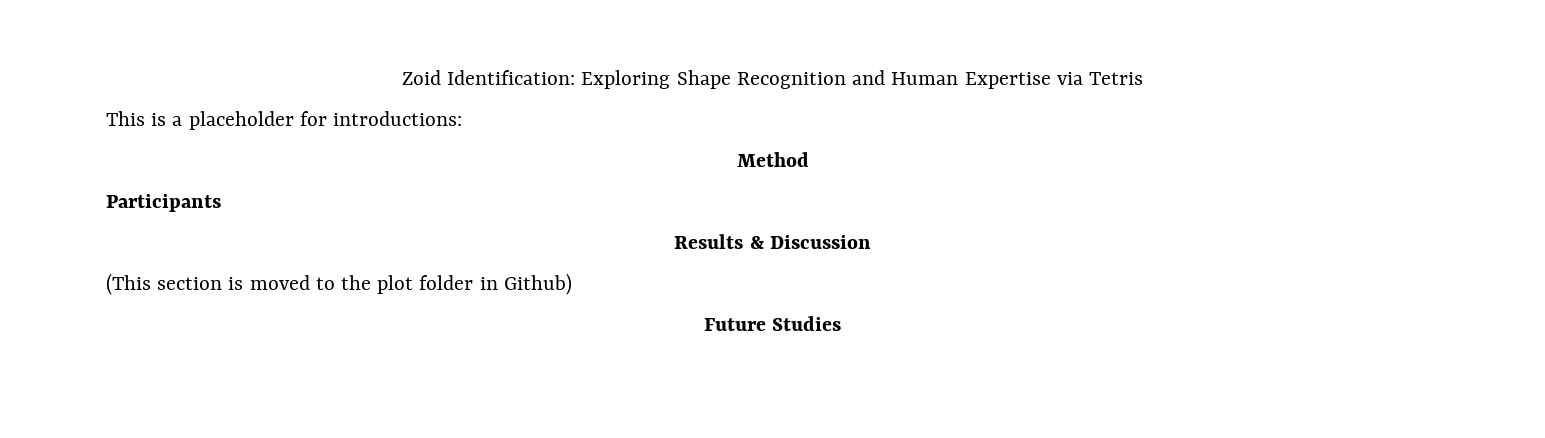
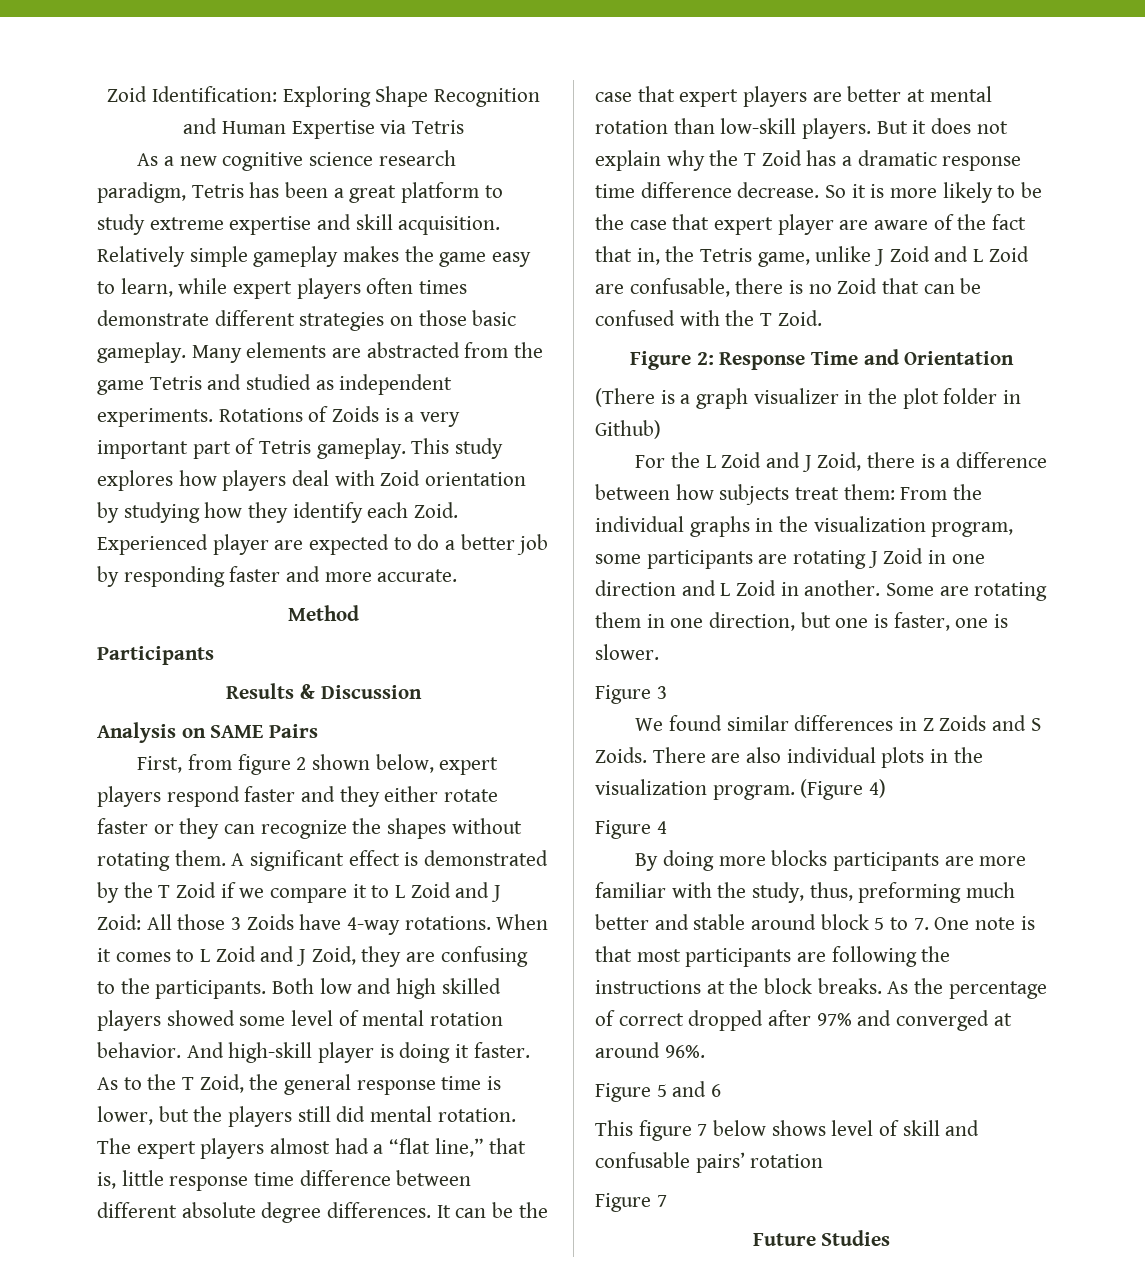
- This is a placeholder for introductions:
+ As a new cognitive science research paradigm, Tetris has been a great platform to study extreme expertise and skill acquisition. Relatively simple gameplay makes the game easy to learn, while expert players often times demonstrate different strategies on those basic gameplay. Many elements are abstracted from the game Tetris and studied as independent experiments. Rotations of Zoids is a very important part of Tetris gameplay. This study explores how players deal with Zoid orientation by studying how they identify each Zoid. Experienced player are expected to do a better job by responding faster and more accurate.
- (This section is moved to the plot folder in Github)
+ Analysis on SAME Pairs
+ First, from figure 2 shown below, expert players respond faster and they either rotate faster or they can recognize the shapes without rotating them. A significant effect is demonstrated by the T Zoid if we compare it to L Zoid and J Zoid: All those 3 Zoids have 4-way rotations. When it comes to L Zoid and J Zoid, they are confusing to the participants. Both low and high skilled players showed some level of mental rotation behavior. And high-skill player is doing it faster. As to the T Zoid, the general response time is lower, but the players still did mental rotation. The expert players almost had a “flat line,” that is, little response time difference between different absolute degree differences. It can be the case that expert players are better at mental rotation than low-skill players. But it does not explain why the T Zoid has a dramatic response time difference decrease. So it is more likely to be the case that expert player are aware of the fact that in, the Tetris game, unlike J Zoid and L Zoid are confusable, there is no Zoid that can be confused with the T Zoid.
+ Figure 2: Response Time and Orientation
+ (There is a graph visualizer in the plot folder in Github)
+ For the L Zoid and J Zoid, there is a difference between how subjects treat them: From the individual graphs in the visualization program, some participants are rotating J Zoid in one direction and L Zoid in another. Some are rotating them in one direction, but one is faster, one is slower.
+ Figure 3
+ We found similar differences in Z Zoids and S Zoids. There are also individual plots in the visualization program. (Figure 4)
+ Figure 4
+ By doing more blocks participants are more familiar with the study, thus, preforming much better and stable around block 5 to 7. One note is that most participants are following the instructions at the block breaks. As the percentage of correct dropped after 97% and converged at around 96%.
+ Figure 5 and 6
+ This figure 7 below shows level of skill and confusable pairs’ rotation
+ Figure 7

